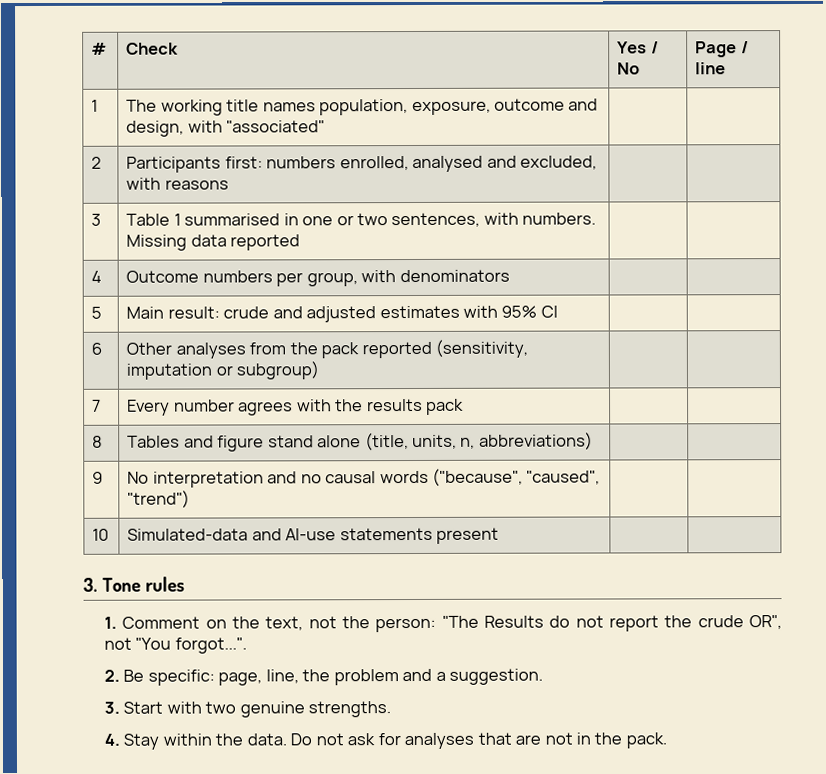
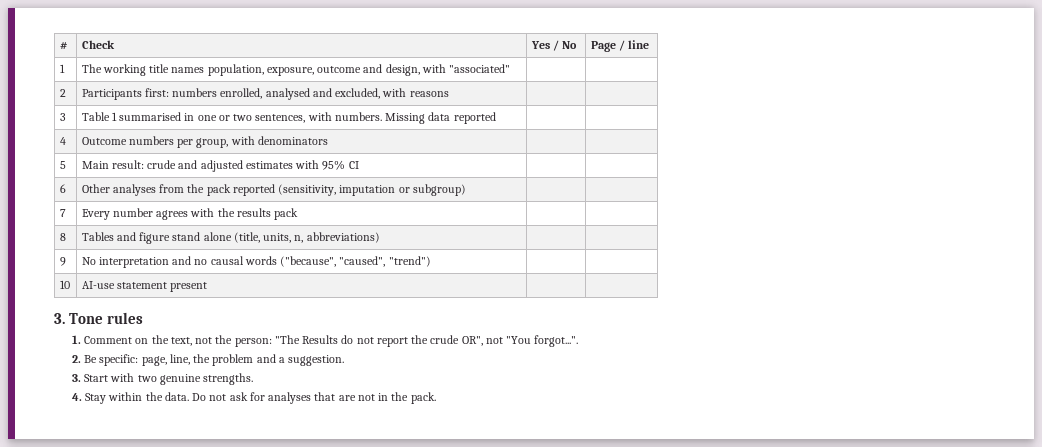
- 10 | Simulated-data and AI-use statements present | |
+ 10 | AI-use statement present | |

